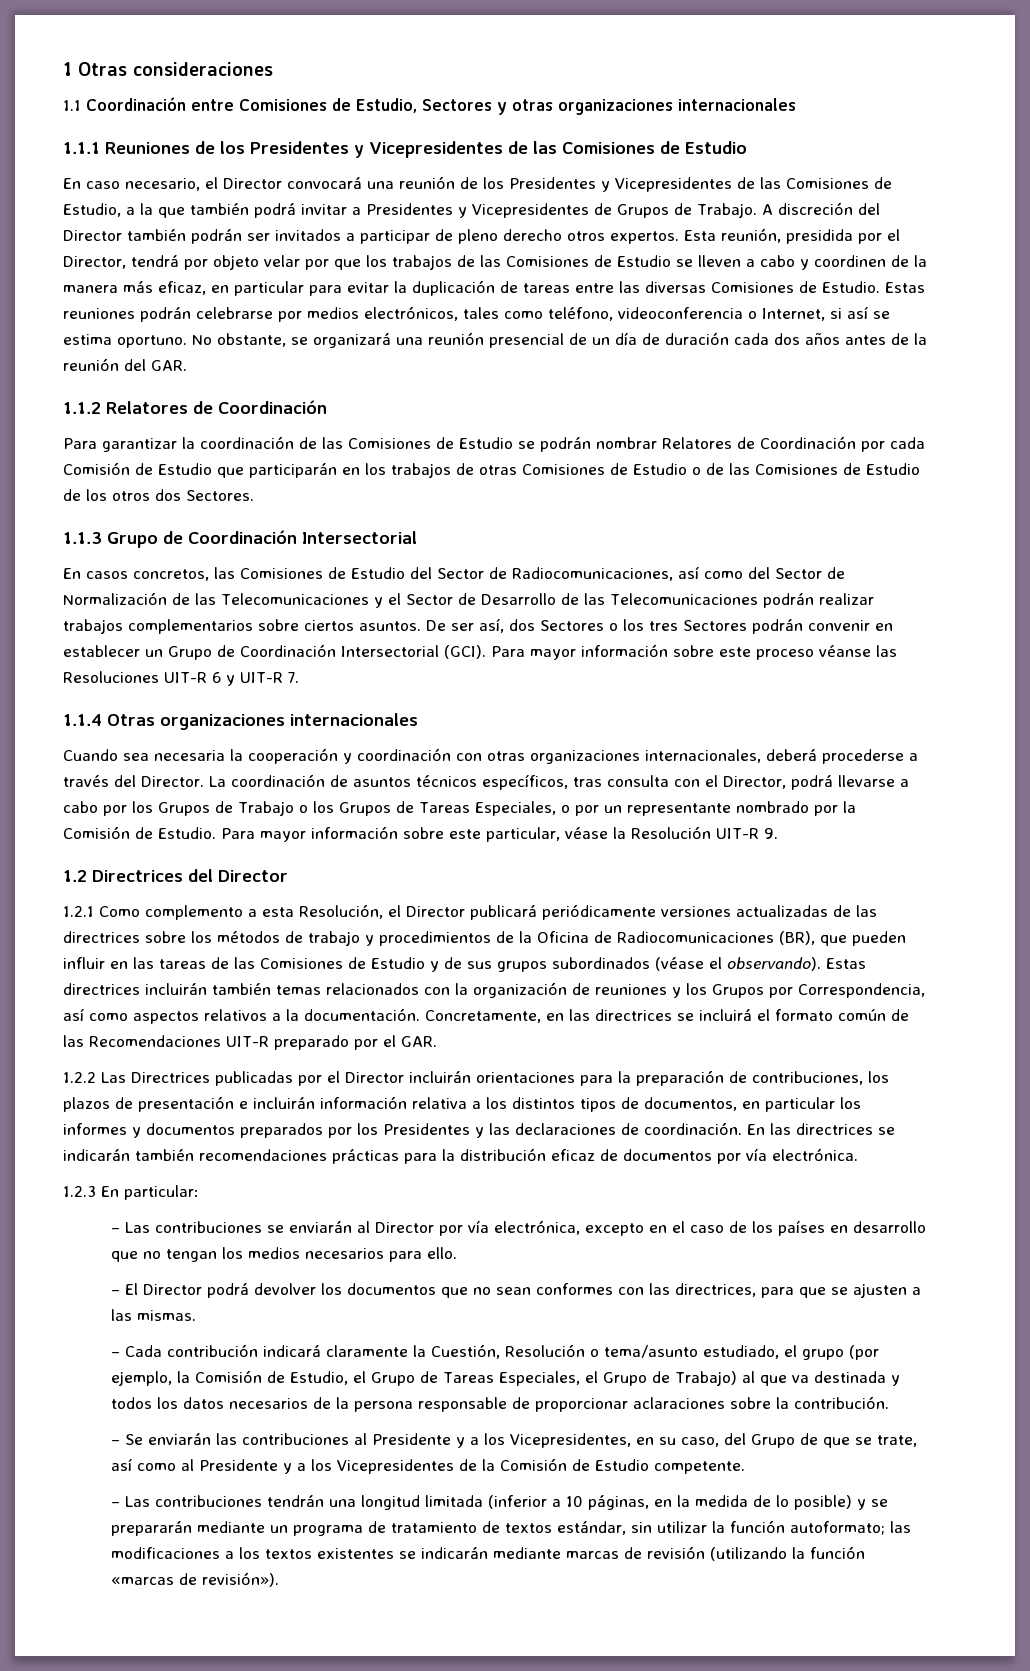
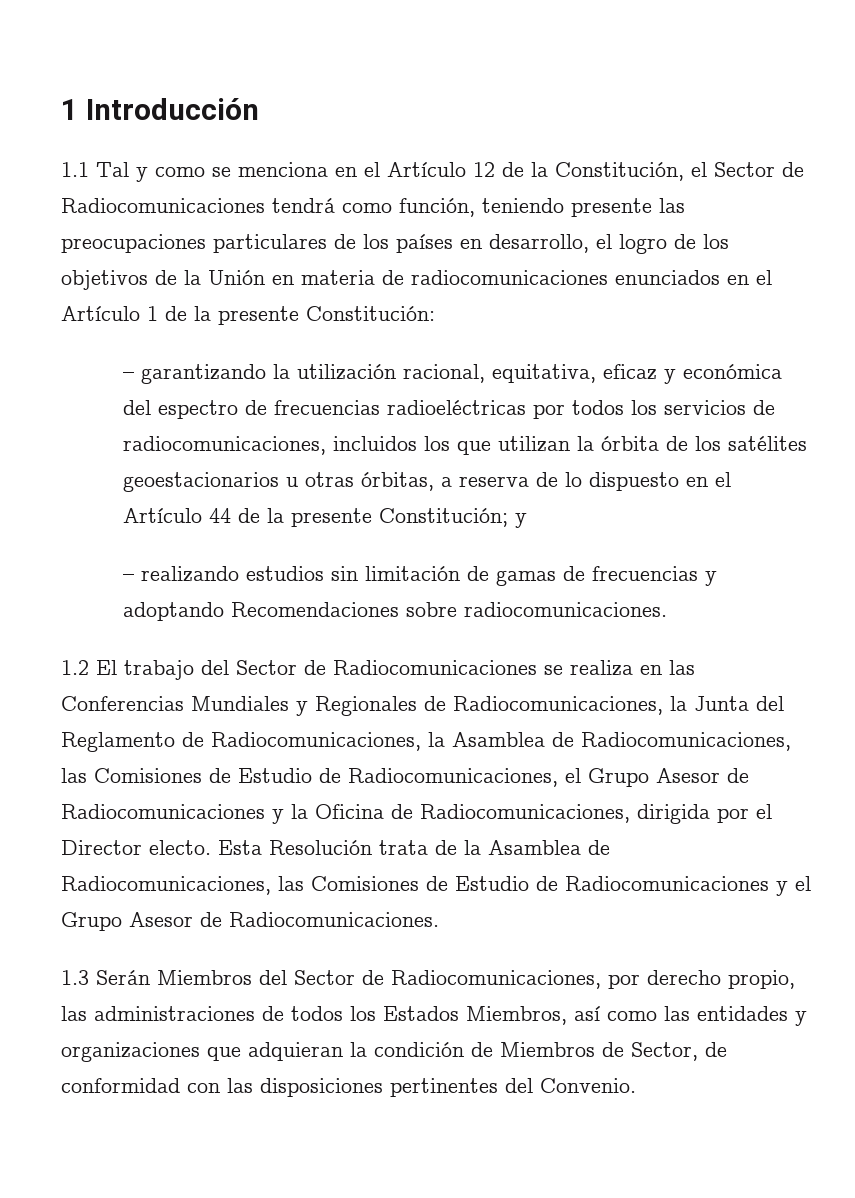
- 1 Otras consideraciones
+ 1 Introducción
- 1.1 Coordinación entre Comisiones de Estudio, Sectores y otras organizaciones internacionales
- 1.1.1 Reuniones de los Presidentes y Vicepresidentes de las Comisiones de Estudio
- En caso necesario, el Director convocará una reunión de los Presidentes y Vicepresidentes de las Comisiones de Estudio, a la que también podrá invitar a Presidentes y Vicepresidentes de Grupos de Trabajo. A discreción del Director también podrán ser invitados a participar de pleno derecho otros expertos. Esta reunión, presidida por el Director, tendrá por objeto velar por que los trabajos de las Comisiones de Estudio se lleven a cabo y coordinen de la manera más eficaz, en particular para evitar la duplicación de tareas entre las diversas Comisiones de Estudio. Estas reuniones podrán celebrarse por medios electrónicos, tales como teléfono, videoconferencia o Internet, si así se estima oportuno. No obstante, se organizará una reunión presencial de un día de duración cada dos años antes de la reunión del GAR.
- 1.1.2 Relatores de Coordinación
- Para garantizar la coordinación de las Comisiones de Estudio se podrán nombrar Relatores de Coordinación por cada Comisión de Estudio que participarán en los trabajos de otras Comisiones de Estudio o de las Comisiones de Estudio de los otros dos Sectores.
- 1.1.3 Grupo de Coordinación Intersectorial
- En casos concretos, las Comisiones de Estudio del Sector de Radiocomunicaciones, así como del Sector de Normalización de las Telecomunicaciones y el Sector de Desarrollo de las Telecomunicaciones podrán realizar trabajos complementarios sobre ciertos asuntos. De ser así, dos Sectores o los tres Sectores podrán convenir en establecer un Grupo de Coordinación Intersectorial (GCI). Para mayor información sobre este proceso véanse las Resoluciones UIT-R 6 y UIT-R 7.
- 1.1.4 Otras organizaciones internacionales
- Cuando sea necesaria la cooperación y coordinación con otras organizaciones internacionales, deberá procederse a través del Director. La coordinación de asuntos técnicos específicos, tras consulta con el Director, podrá llevarse a cabo por los Grupos de Trabajo o los Grupos de Tareas Especiales, o por un representante nombrado por la Comisión de Estudio. Para mayor información sobre este particular, véase la Resolución UIT-R 9.
- 1.2 Directrices del Director
- 1.2.1 Como complemento a esta Resolución, el Director publicará periódicamente versiones actualizadas de las directrices sobre los métodos de trabajo y procedimientos de la Oficina de Radiocomunicaciones (BR), que pueden influir en las tareas de las Comisiones de Estudio y de sus grupos subordinados (véase el observando). Estas directrices incluirán también temas relacionados con la organización de reuniones y los Grupos por Correspondencia, así como aspectos relativos a la documentación. Concretamente, en las directrices se incluirá el formato común de las Recomendaciones UIT-R preparado por el GAR.
- 1.2.2 Las Directrices publicadas por el Director incluirán orientaciones para la preparación de contribuciones, los plazos de presentación e incluirán información relativa a los distintos tipos de documentos, en particular los informes y documentos preparados por los Presidentes y las declaraciones de coordinación. En las directrices se indicarán también recomendaciones prácticas para la distribución eficaz de documentos por vía electrónica.
- 1.2.3 En particular:
- – Las contribuciones se enviarán al Director por vía electrónica, excepto en el caso de los países en desarrollo que no tengan los medios necesarios para ello.
- – El Director podrá devolver los documentos que no sean conformes con las directrices, para que se ajusten a las mismas.
- – Cada contribución indicará claramente la Cuestión, Resolución o tema/asunto estudiado, el grupo (por ejemplo, la Comisión de Estudio, el Grupo de Tareas Especiales, el Grupo de Trabajo) al que va destinada y todos los datos necesarios de la persona responsable de proporcionar aclaraciones sobre la contribución.
- – Se enviarán las contribuciones al Presidente y a los Vicepresidentes, en su caso, del Grupo de que se trate, así como al Presidente y a los Vicepresidentes de la Comisión de Estudio competente.
- – Las contribuciones tendrán una longitud limitada (inferior a 10 páginas, en la medida de lo posible) y se prepararán mediante un programa de tratamiento de textos estándar, sin utilizar la función autoformato; las modificaciones a los textos existentes se indicarán mediante marcas de revisión (utilizando la función «marcas de revisión»).
+ 1.1 Tal y como se menciona en el Artículo 12 de la Constitución, el Sector de Radiocomunicaciones tendrá como función, teniendo presente las preocupaciones particulares de los países en desarrollo, el logro de los objetivos de la Unión en materia de radiocomunicaciones enunciados en el Artículo 1 de la presente Constitución:
+ – garantizando la utilización racional, equitativa, eficaz y económica del espectro de frecuencias radioeléctricas por todos los servicios de radiocomunicaciones, incluidos los que utilizan la órbita de los satélites geoestacionarios u otras órbitas, a reserva de lo dispuesto en el Artículo 44 de la presente Constitución; y
+ – realizando estudios sin limitación de gamas de frecuencias y adoptando Recomendaciones sobre radiocomunicaciones.
+ 1.2 El trabajo del Sector de Radiocomunicaciones se realiza en las Conferencias Mundiales y Regionales de Radiocomunicaciones, la Junta del Reglamento de Radiocomunicaciones, la Asamblea de Radiocomunicaciones, las Comisiones de Estudio de Radiocomunicaciones, el Grupo Asesor de Radiocomunicaciones y la Oficina de Radiocomunicaciones, dirigida por el Director electo. Esta Resolución trata de la Asamblea de Radiocomunicaciones, las Comisiones de Estudio de Radiocomunicaciones y el Grupo Asesor de Radiocomunicaciones.
+ 1.3 Serán Miembros del Sector de Radiocomunicaciones, por derecho propio, las administraciones de todos los Estados Miembros, así como las entidades y organizaciones que adquieran la condición de Miembros de Sector, de conformidad con las disposiciones pertinentes del Convenio.

